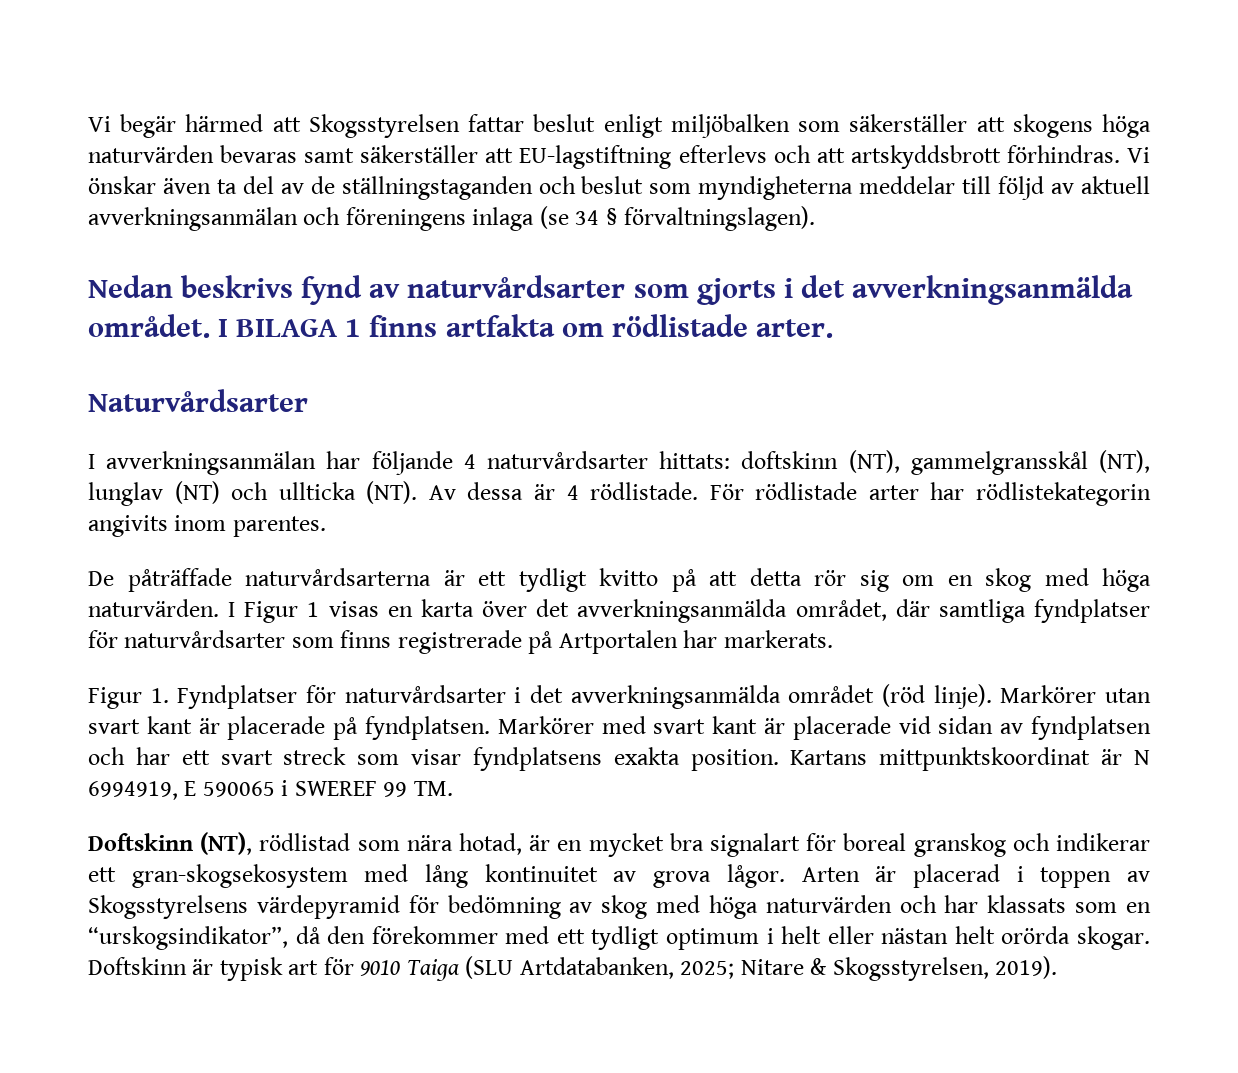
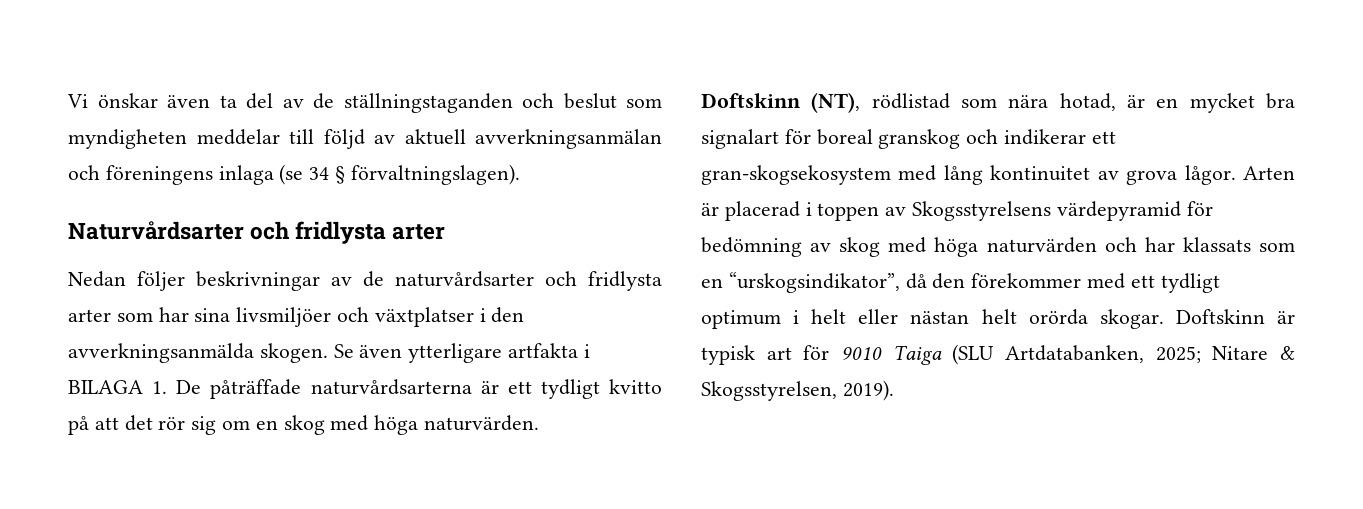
- Vi begär härmed att Skogsstyrelsen fattar beslut enligt miljöbalken som säkerställer att skogens höga naturvärden bevaras samt säkerställer att EU-lagstiftning efterlevs och att artskyddsbrott förhindras. Vi önskar även ta del av de ställningstaganden och beslut som myndigheterna meddelar till följd av aktuell avverkningsanmälan och föreningens inlaga (se 34 § förvaltningslagen).
+ Vi önskar även ta del av de ställningstaganden och beslut som myndigheten meddelar till följd av aktuell avverkningsanmälan och föreningens inlaga (se 34 § förvaltningslagen).
- Nedan beskrivs fynd av naturvårdsarter som gjorts i det avverkningsanmälda området. I BILAGA 1 finns artfakta om rödlistade arter.
- Naturvårdsarter
- I avverkningsanmälan har följande 4 naturvårdsarter hittats: doftskinn (NT), gammelgransskål (NT), lunglav (NT) och ullticka (NT). Av dessa är 4 rödlistade. För rödlistade arter har rödlistekategorin angivits inom parentes.
- De påträffade naturvårdsarterna är ett tydligt kvitto på att detta rör sig om en skog med höga naturvärden. I Figur 1 visas en karta över det avverkningsanmälda området, där samtliga fyndplatser för naturvårdsarter som finns registrerade på Artportalen har markerats.
- Figur 1. Fyndplatser för naturvårdsarter i det avverkningsanmälda området (röd linje). Markörer utan svart kant är placerade på fyndplatsen. Markörer med svart kant är placerade vid sidan av fyndplatsen och har ett svart streck som visar fyndplatsens exakta position. Kartans mittpunktskoordinat är N 6994919, E 590065 i SWEREF 99 TM.
+ Naturvårdsarter och fridlysta arter
+ Nedan följer beskrivningar av de naturvårdsarter och fridlysta arter som har sina livsmiljöer och växtplatser i den avverkningsanmälda skogen. Se även ytterligare artfakta i BILAGA 1. De påträffade naturvårdsarterna är ett tydligt kvitto på att det rör sig om en skog med höga naturvärden.

